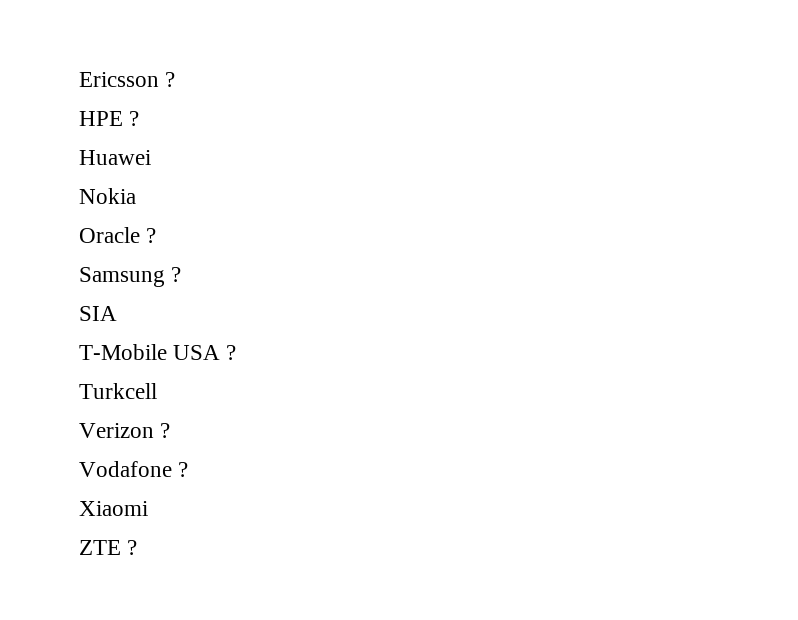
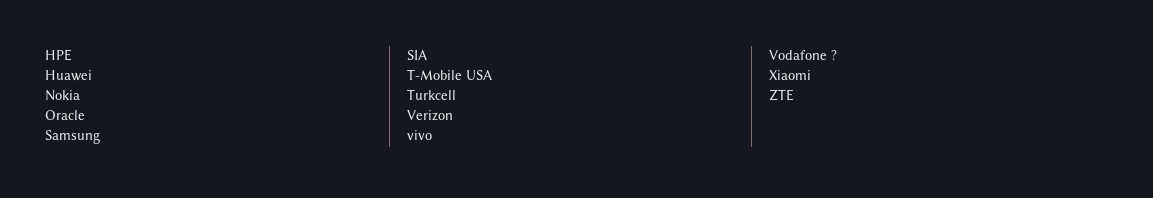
- Ericsson ?
- HPE ?
+ HPE
- Oracle ?
+ Oracle
- Samsung ?
+ Samsung
- T-Mobile USA ?
+ T-Mobile USA
- Verizon ?
+ Verizon
+ vivo
- ZTE ?
+ ZTE

